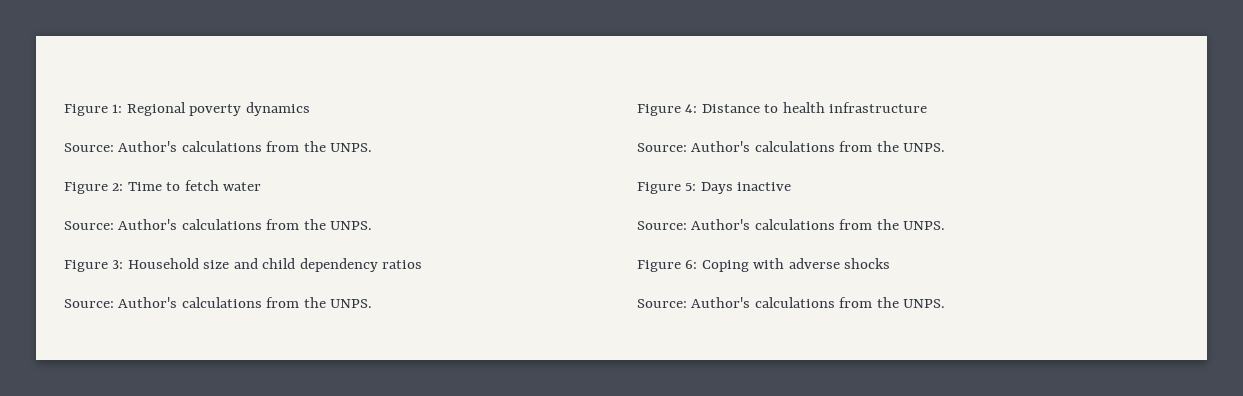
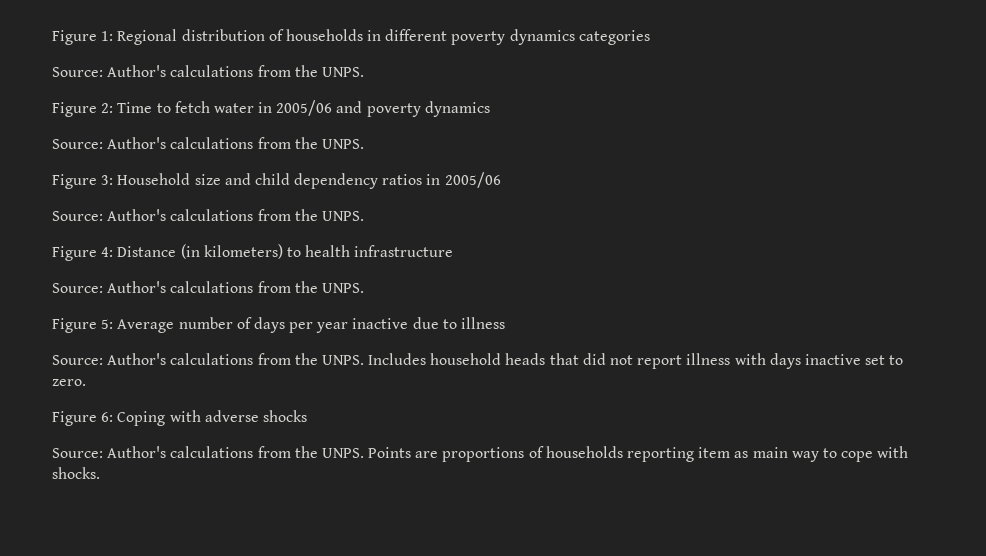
- Figure 1: Regional poverty dynamics
+ Figure 1: Regional distribution of households in different poverty dynamics categories
- Figure 2: Time to fetch water
+ Figure 2: Time to fetch water in 2005/06 and poverty dynamics
- Figure 3: Household size and child dependency ratios
+ Figure 3: Household size and child dependency ratios in 2005/06
- Figure 4: Distance to health infrastructure
+ Figure 4: Distance (in kilometers) to health infrastructure
- Figure 5: Days inactive
- Source: Author's calculations from the UNPS.
+ Figure 5: Average number of days per year inactive due to illness
+ Source: Author's calculations from the UNPS. Includes household heads that did not report illness with days inactive set to zero.
+ Points are proportions of households reporting item as main way to cope with shocks.

